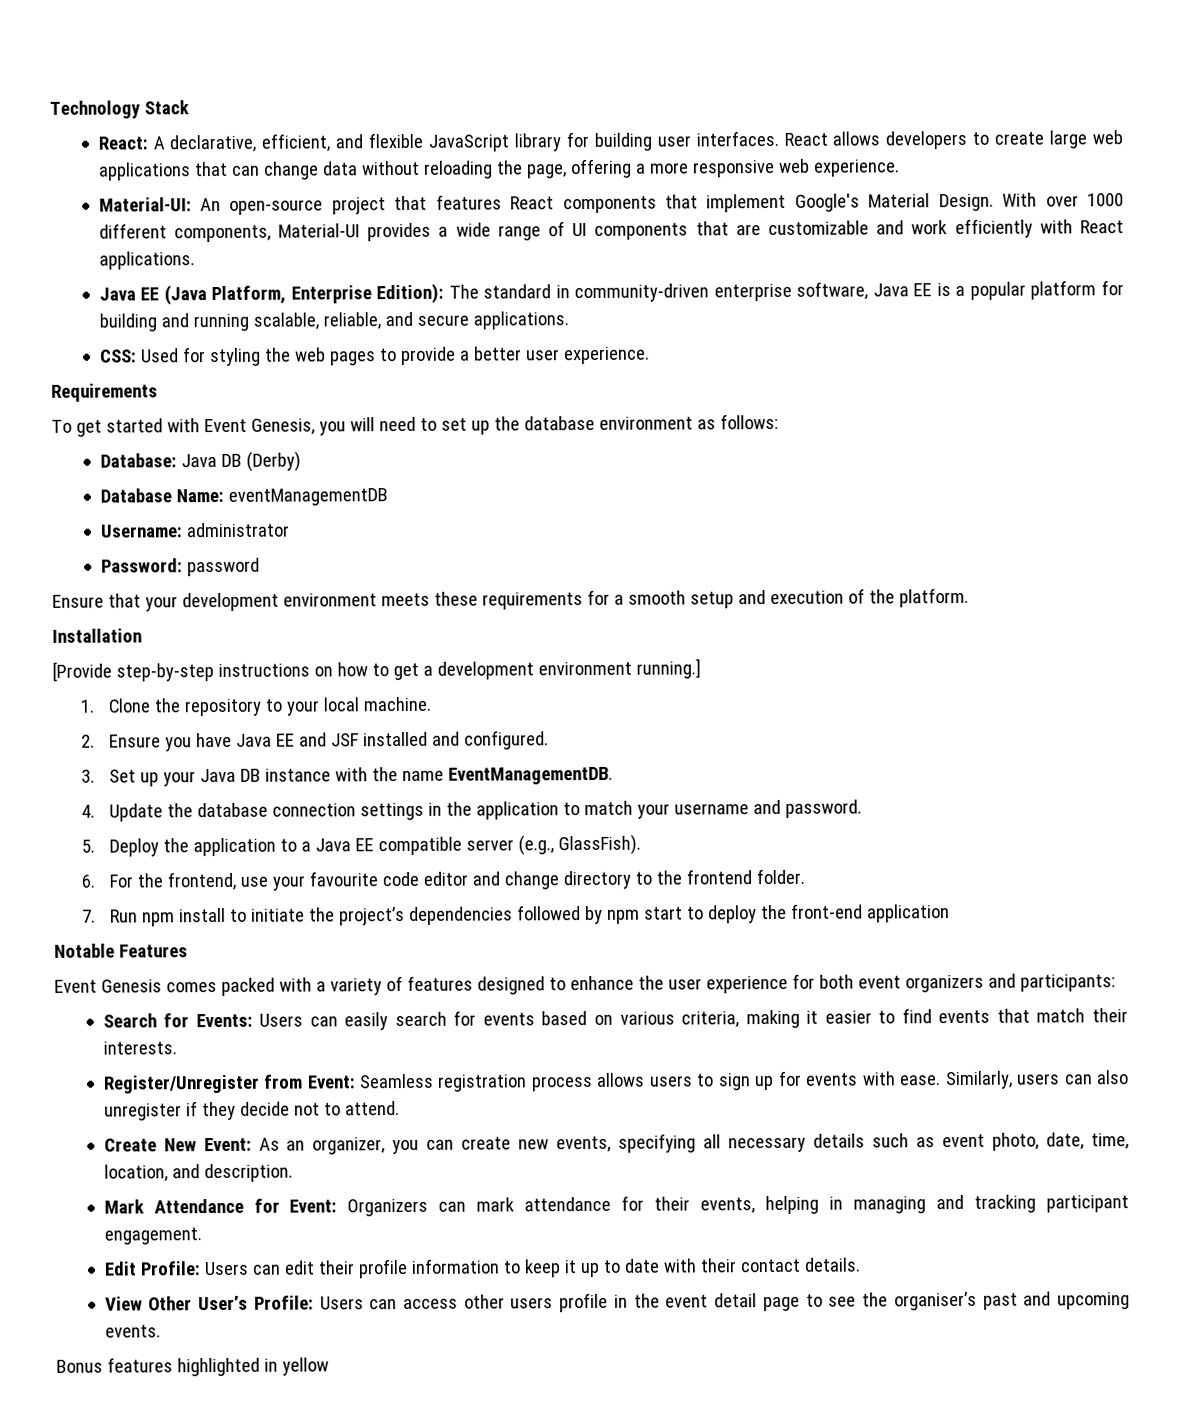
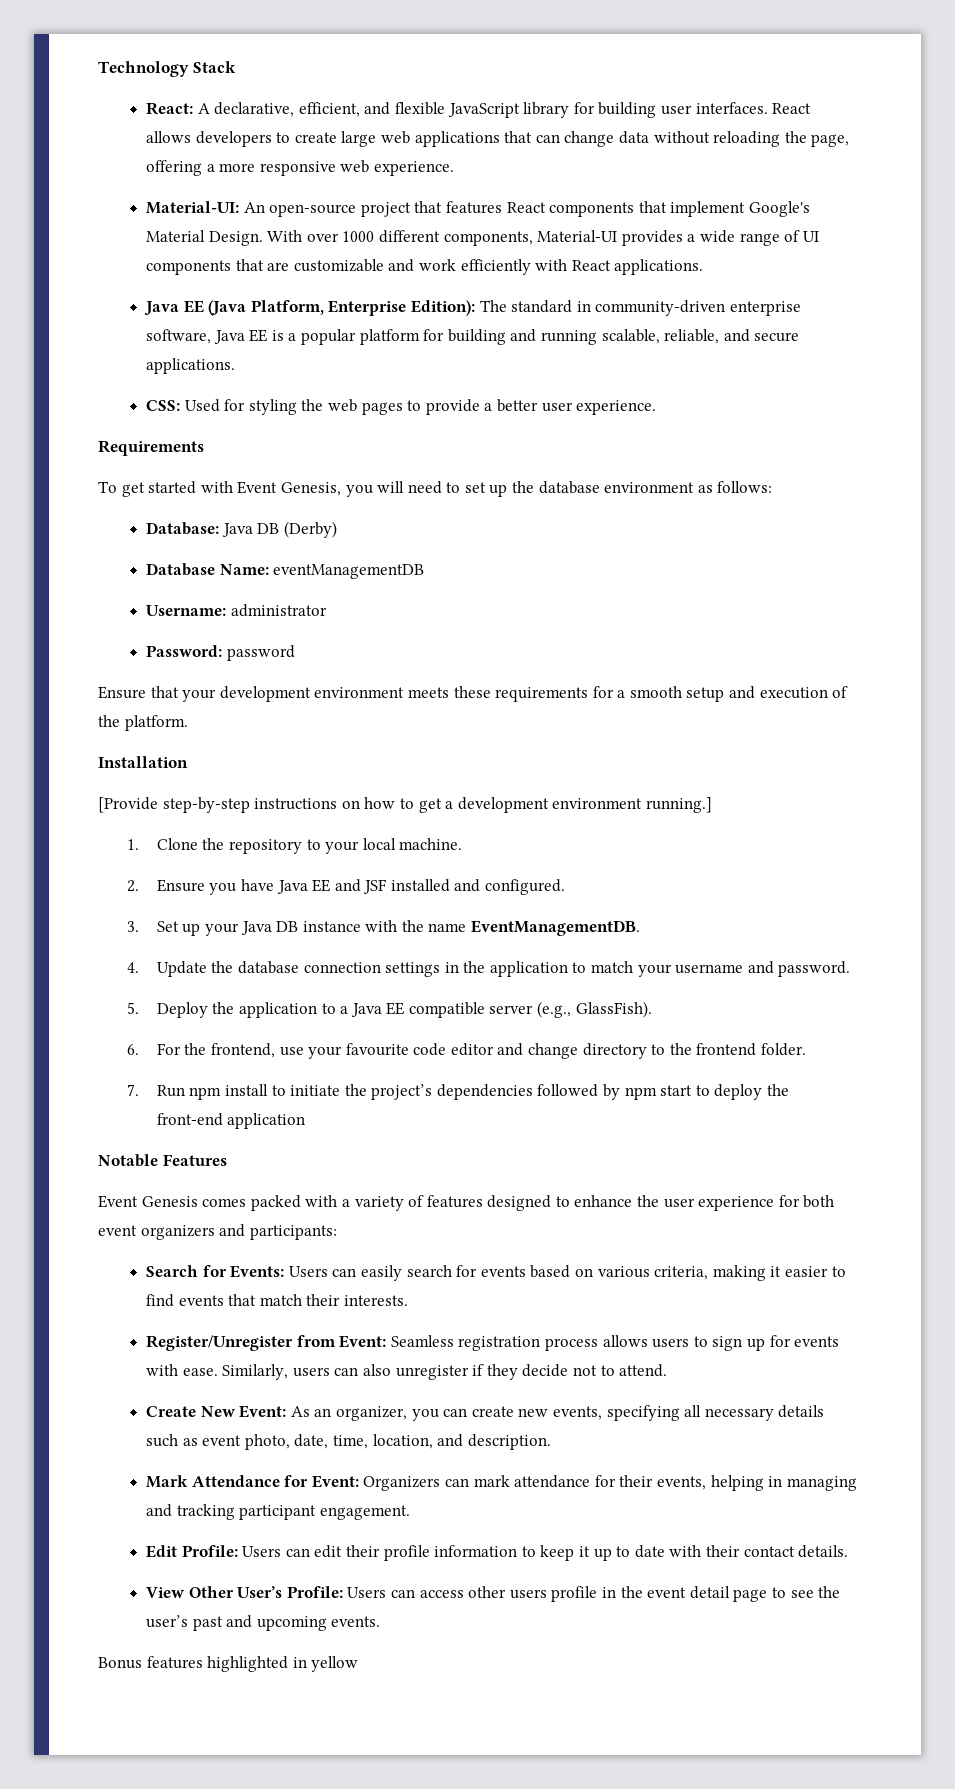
- View Other User’s Profile: Users can access other users profile in the event detail page to see the organiser’s past and upcoming events.
+ View Other User’s Profile: Users can access other users profile in the event detail page to see the user’s past and upcoming events.

